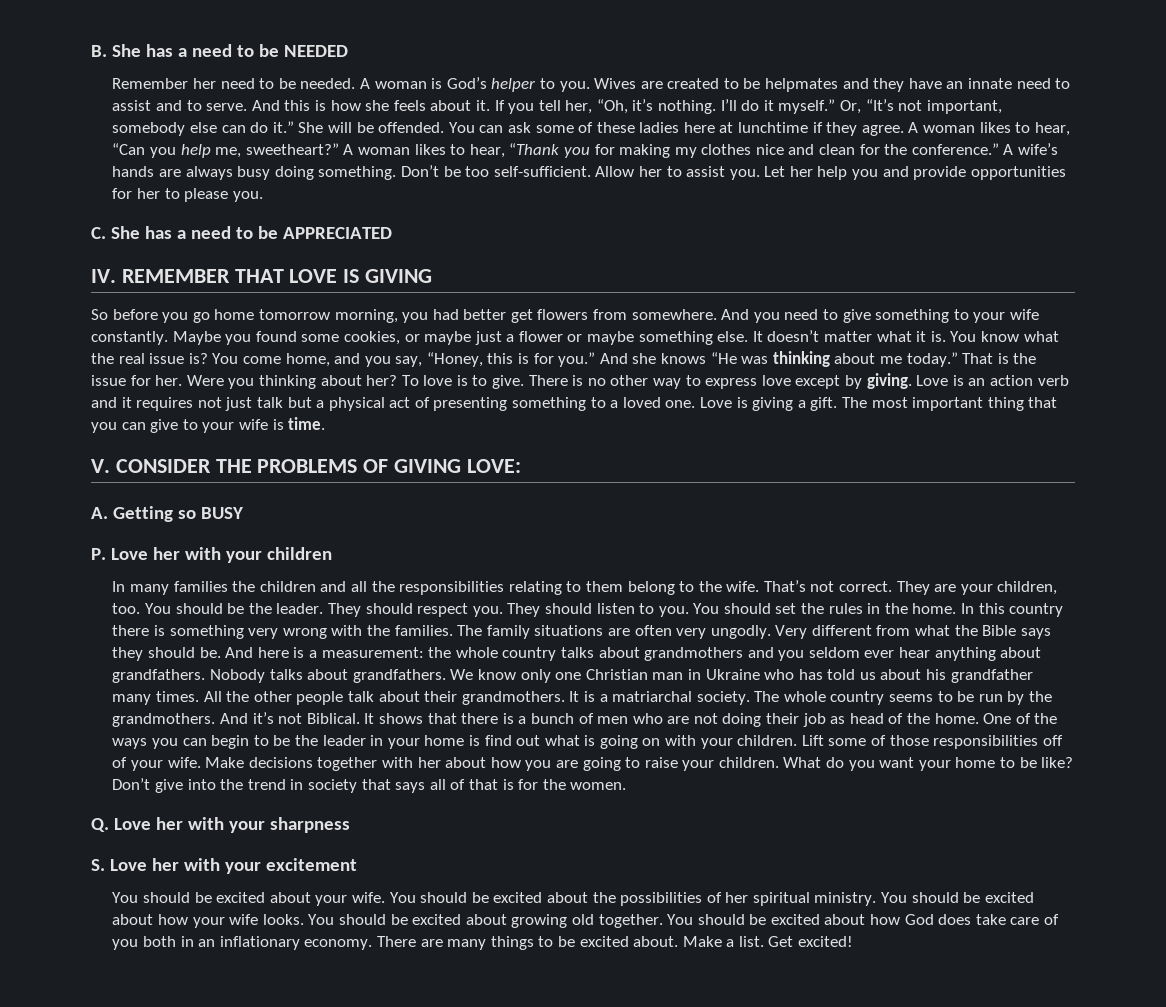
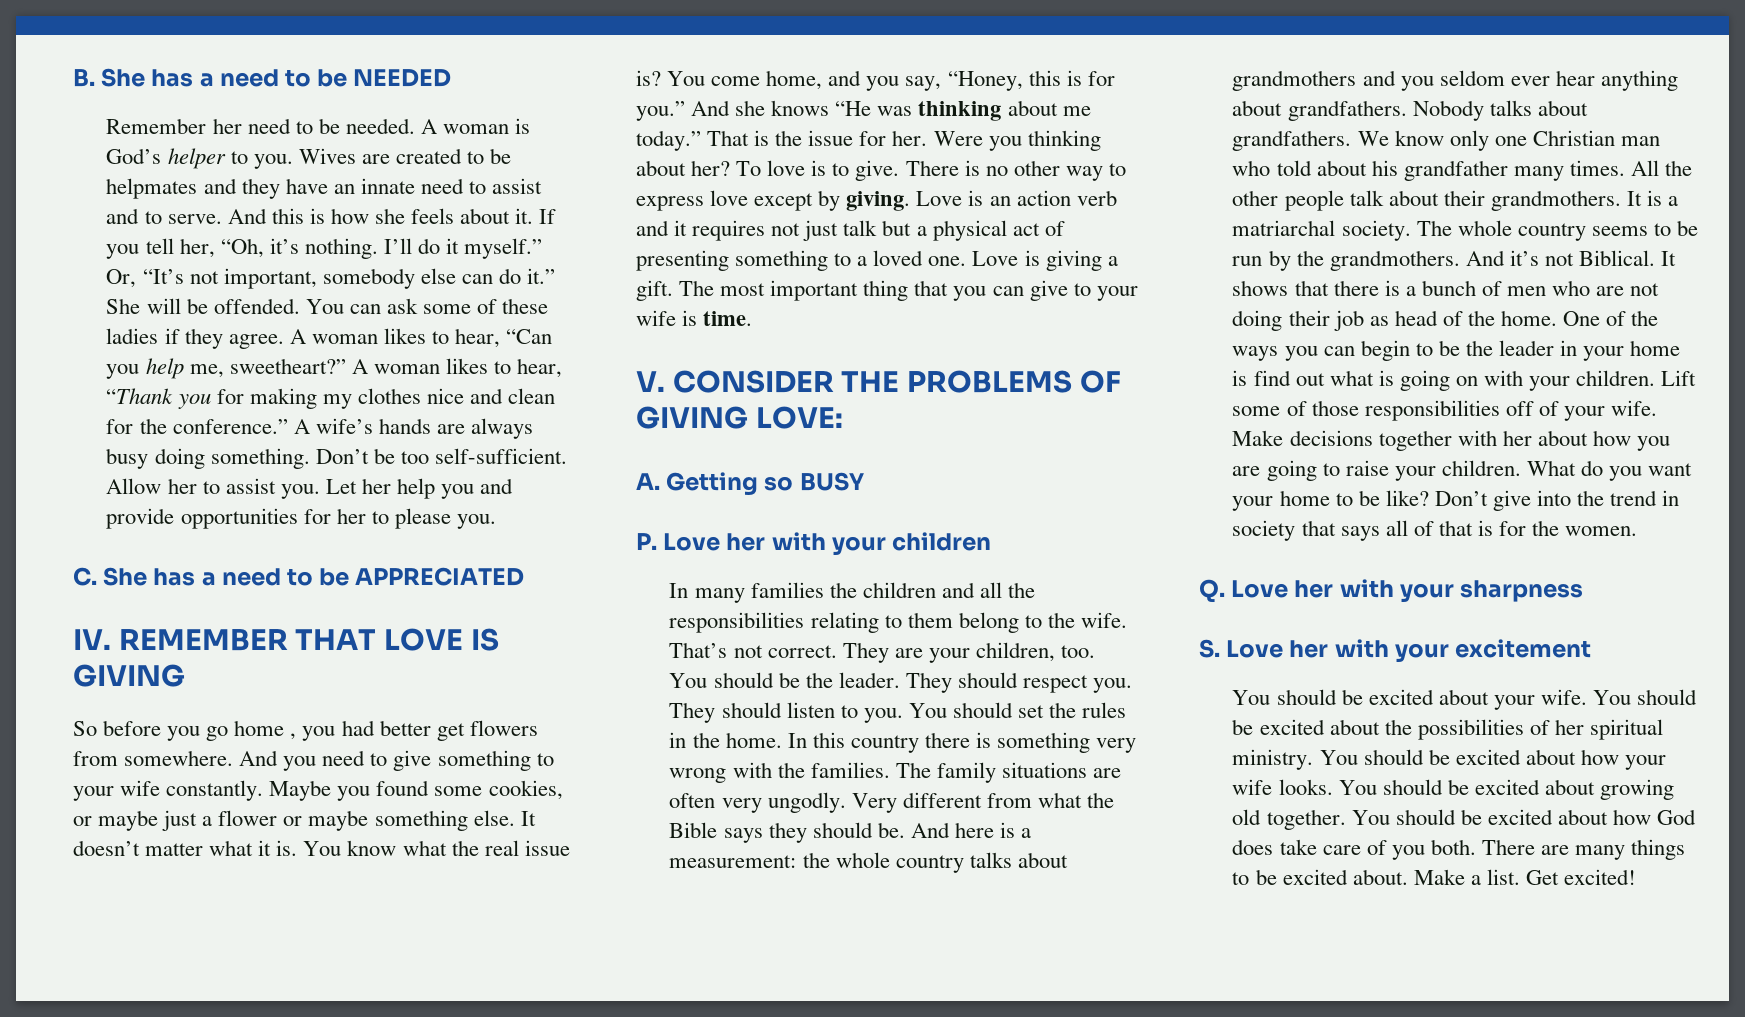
- You can ask some of these ladies here at lunchtime if they agree.
+ You can ask some of these ladies if they agree.
- So before you go home tomorrow morning, you had better get flowers from somewhere.
+ So before you go home , you had better get flowers from somewhere.
- We know only one Christian man in Ukraine who has told us about his grandfather many times.
+ We know only one Christian man who told about his grandfather many times.
- You should be excited about how God does take care of you both in an inflationary economy.
+ You should be excited about how God does take care of you both.

